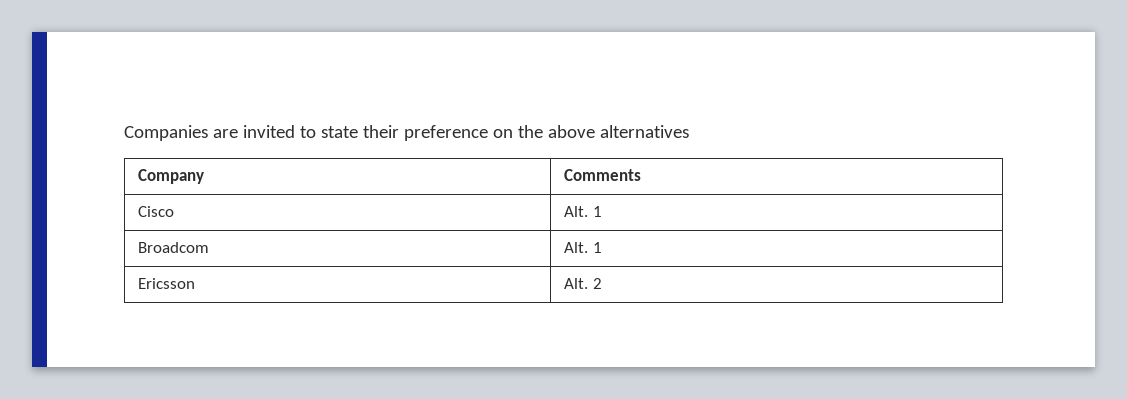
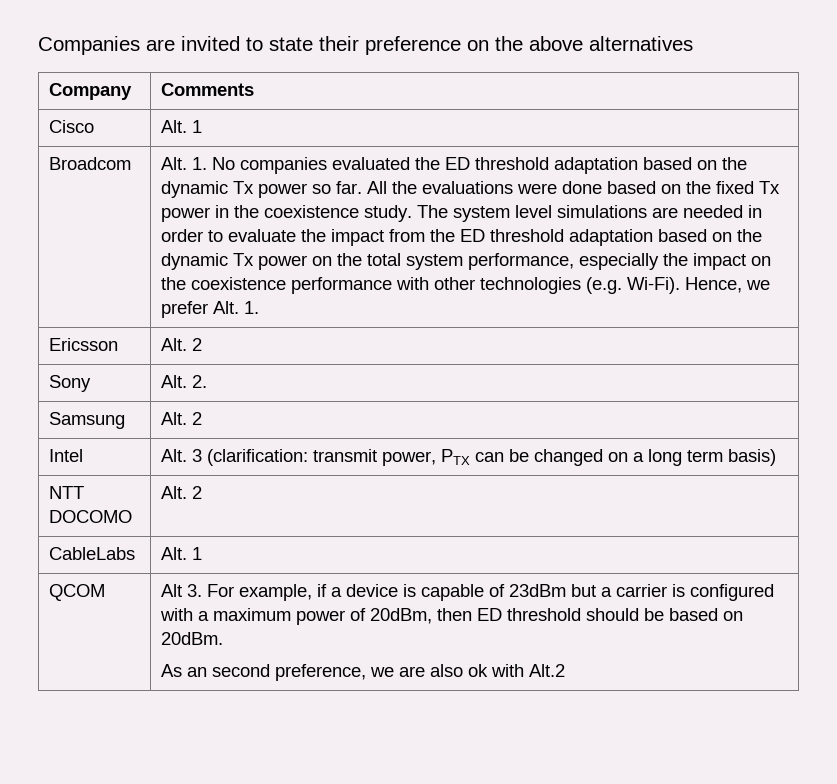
- Broadcom | Alt. 1
+ Broadcom | Alt. 1. No companies evaluated the ED threshold adaptation based on the dynamic Tx power so far. All the evaluations were done based on the fixed Tx power in the coexistence study. The system level simulations are needed in order to evaluate the impact from the ED threshold adaptation based on the dynamic Tx power on the total system performance, especially the impact on the coexistence performance with other technologies (e.g. Wi-Fi). Hence, we prefer Alt. 1.
  Ericsson | Alt. 2
+ Sony | Alt. 2.
+ Samsung | Alt. 2
+ Intel | Alt. 3 (clarification: transmit power, PTX can be changed on a long term basis)
+ NTT DOCOMO | Alt. 2
+ CableLabs | Alt. 1
+ QCOM | Alt 3. For example, if a device is capable of 23dBm but a carrier is configured with a maximum power of 20dBm, then ED threshold should be based on 20dBm.
+ As an second preference, we are also ok with Alt.2

